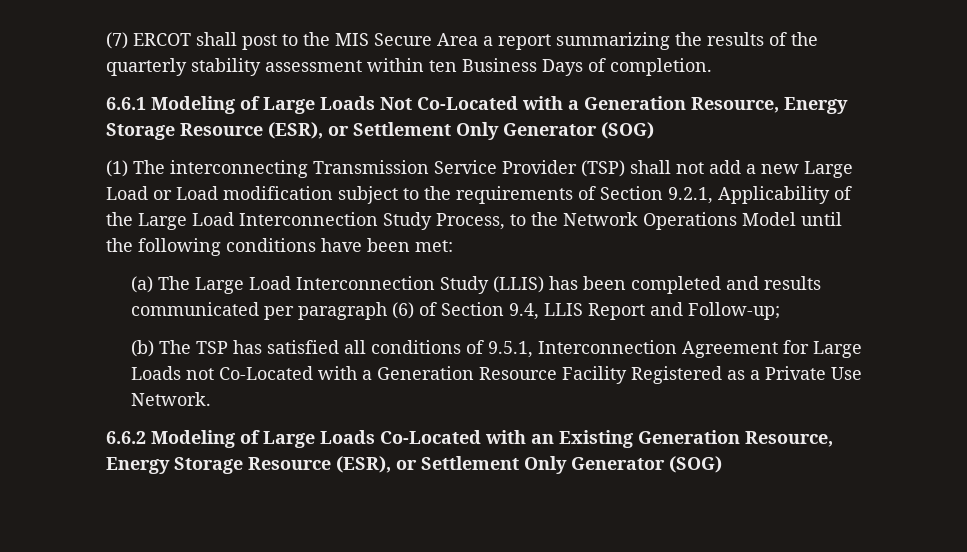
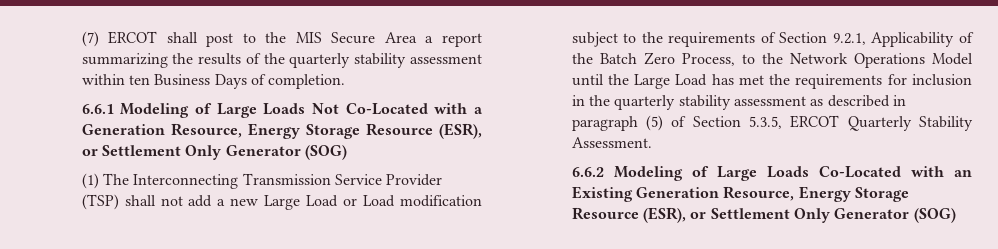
- (1) The interconnecting Transmission Service Provider (TSP) shall not add a new Large Load or Load modification subject to the requirements of Section 9.2.1, Applicability of the Large Load Interconnection Study Process, to the Network Operations Model until the following conditions have been met:
- (a) The Large Load Interconnection Study (LLIS) has been completed and results communicated per paragraph (6) of Section 9.4, LLIS Report and Follow-up;
- (b) The TSP has satisfied all conditions of 9.5.1, Interconnection Agreement for Large Loads not Co-Located with a Generation Resource Facility Registered as a Private Use Network.
+ (1) The Interconnecting Transmission Service Provider (TSP) shall not add a new Large Load or Load modification subject to the requirements of Section 9.2.1, Applicability of the Batch Zero Process, to the Network Operations Model until the Large Load has met the requirements for inclusion in the quarterly stability assessment as described in paragraph (5) of Section 5.3.5, ERCOT Quarterly Stability Assessment.

